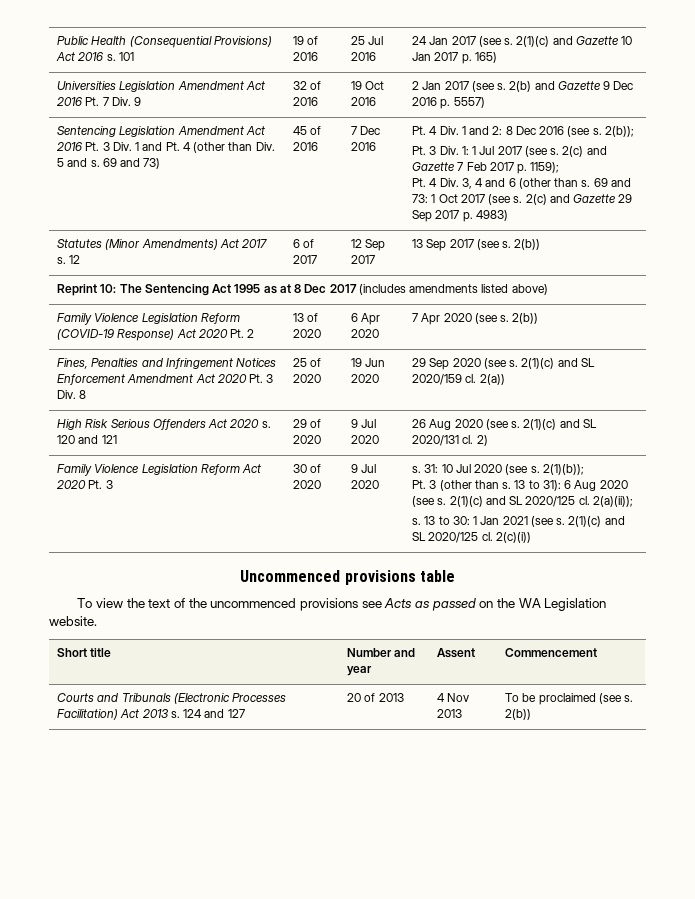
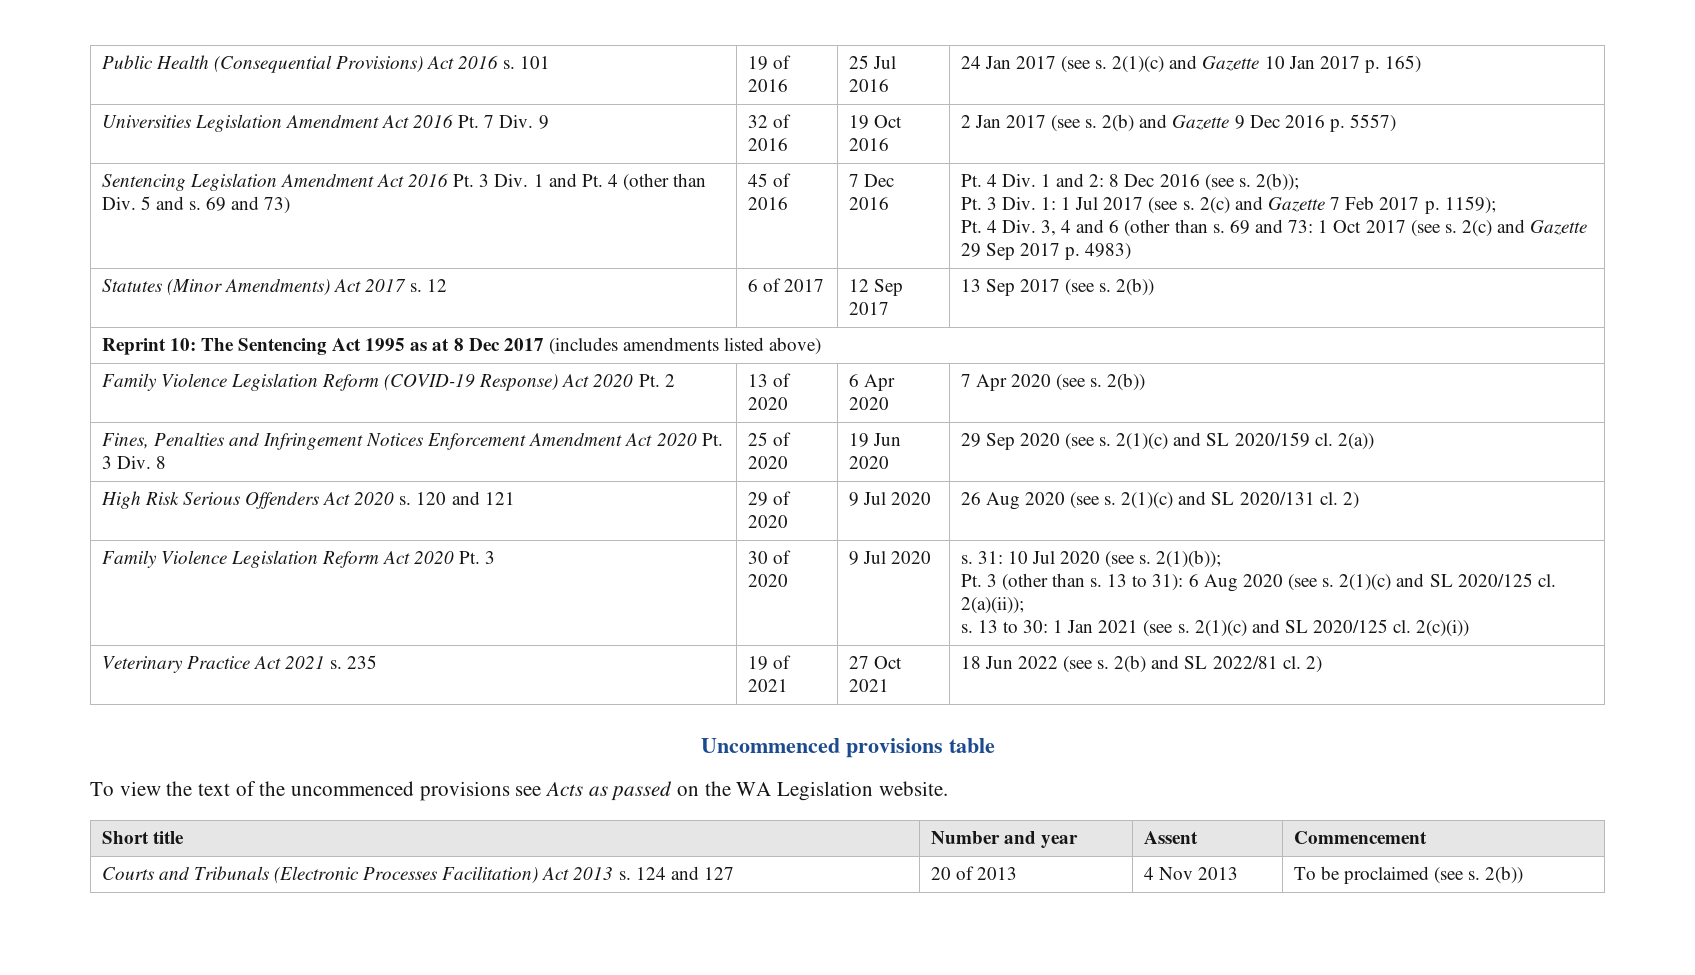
+ Veterinary Practice Act 2021 s. 235 | 19 of 2021 | 27 Oct 2021 | 18 Jun 2022 (see s. 2(b) and SL 2022/81 cl. 2)

